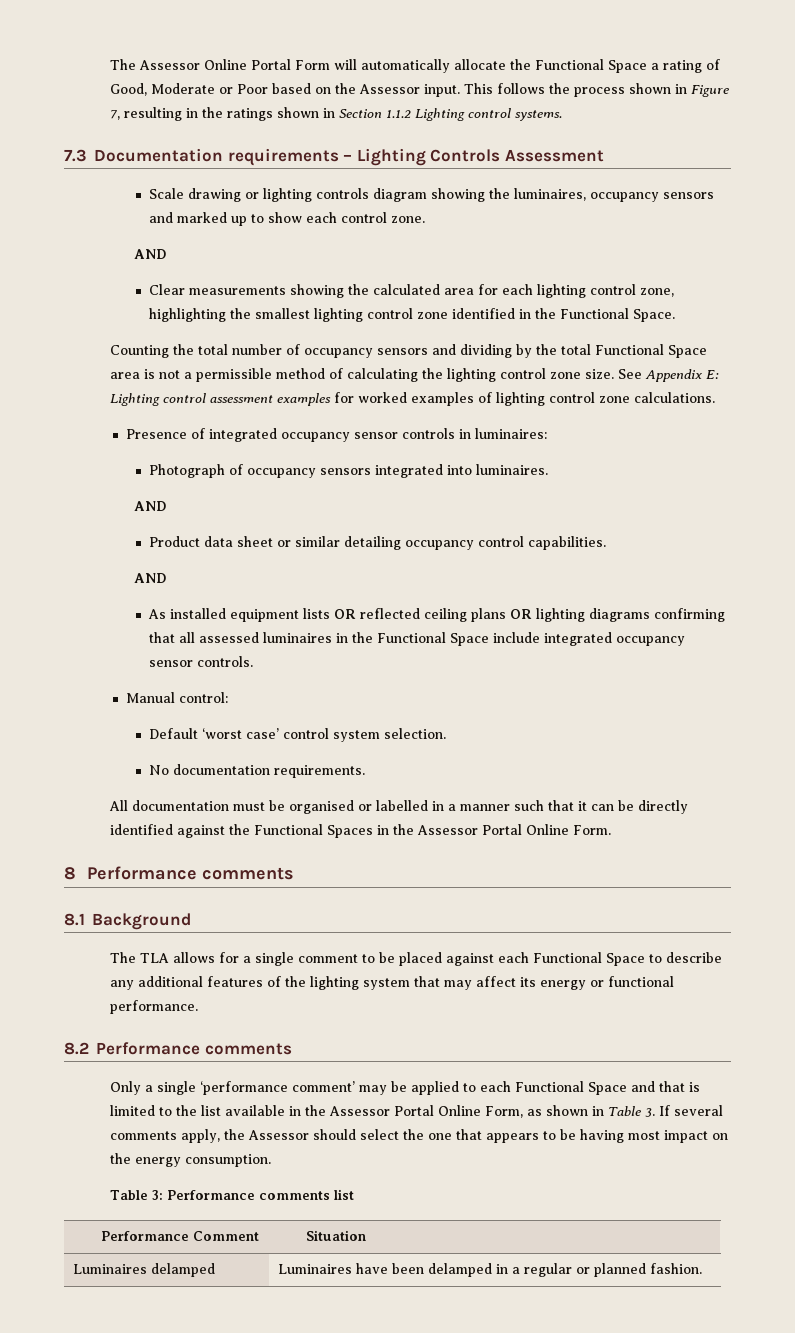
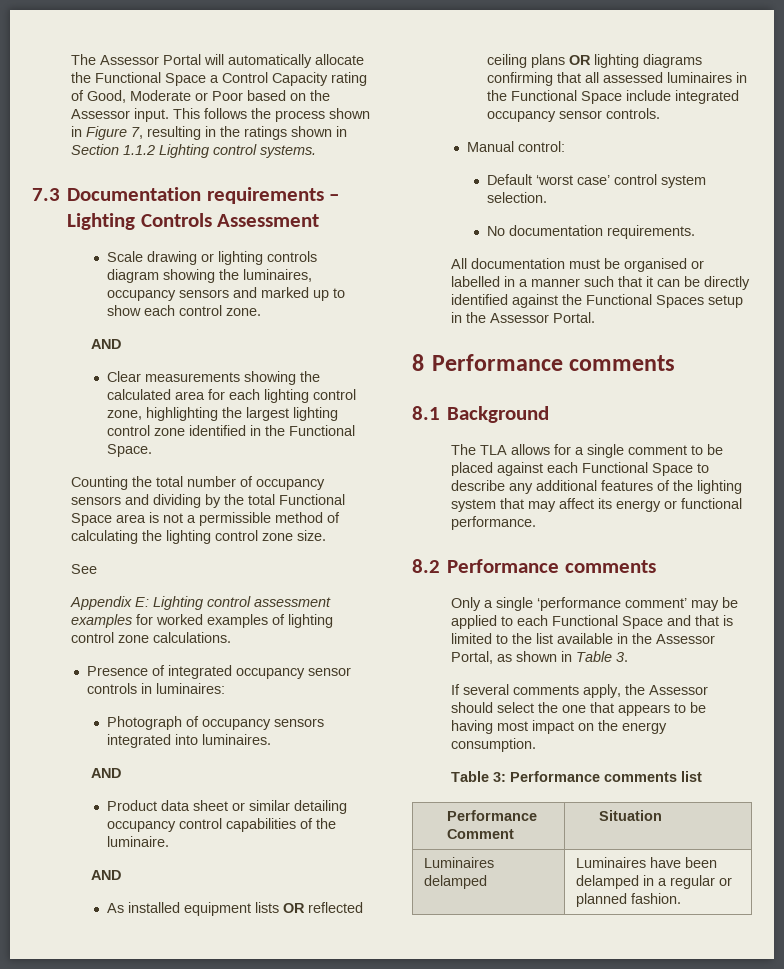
- The Assessor Online Portal Form will automatically allocate the Functional Space a rating of Good, Moderate or Poor based on the Assessor input.
+ The Assessor Portal will automatically allocate the Functional Space a Control Capacity rating of Good, Moderate or Poor based on the Assessor input.
- Clear measurements showing the calculated area for each lighting control zone, highlighting the smallest lighting control zone identified in the Functional Space.
+ Clear measurements showing the calculated area for each lighting control zone, highlighting the largest lighting control zone identified in the Functional Space.
- Counting the total number of occupancy sensors and dividing by the total Functional Space area is not a permissible method of calculating the lighting control zone size. See Appendix E: Lighting control assessment examples for worked examples of lighting control zone calculations.
+ Counting the total number of occupancy sensors and dividing by the total Functional Space area is not a permissible method of calculating the lighting control zone size.
+ See
+ Appendix E: Lighting control assessment examples for worked examples of lighting control zone calculations.
- Product data sheet or similar detailing occupancy control capabilities.
+ Product data sheet or similar detailing occupancy control capabilities of the luminaire.
- All documentation must be organised or labelled in a manner such that it can be directly identified against the Functional Spaces in the Assessor Portal Online Form.
+ All documentation must be organised or labelled in a manner such that it can be directly identified against the Functional Spaces setup in the Assessor Portal.
- Only a single ‘performance comment’ may be applied to each Functional Space and that is limited to the list available in the Assessor Portal Online Form, as shown in Table 3. If several comments apply, the Assessor should select the one that appears to be having most impact on the energy consumption.
+ Only a single ‘performance comment’ may be applied to each Functional Space and that is limited to the list available in the Assessor Portal, as shown in Table 3.
+ If several comments apply, the Assessor should select the one that appears to be having most impact on the energy consumption.

